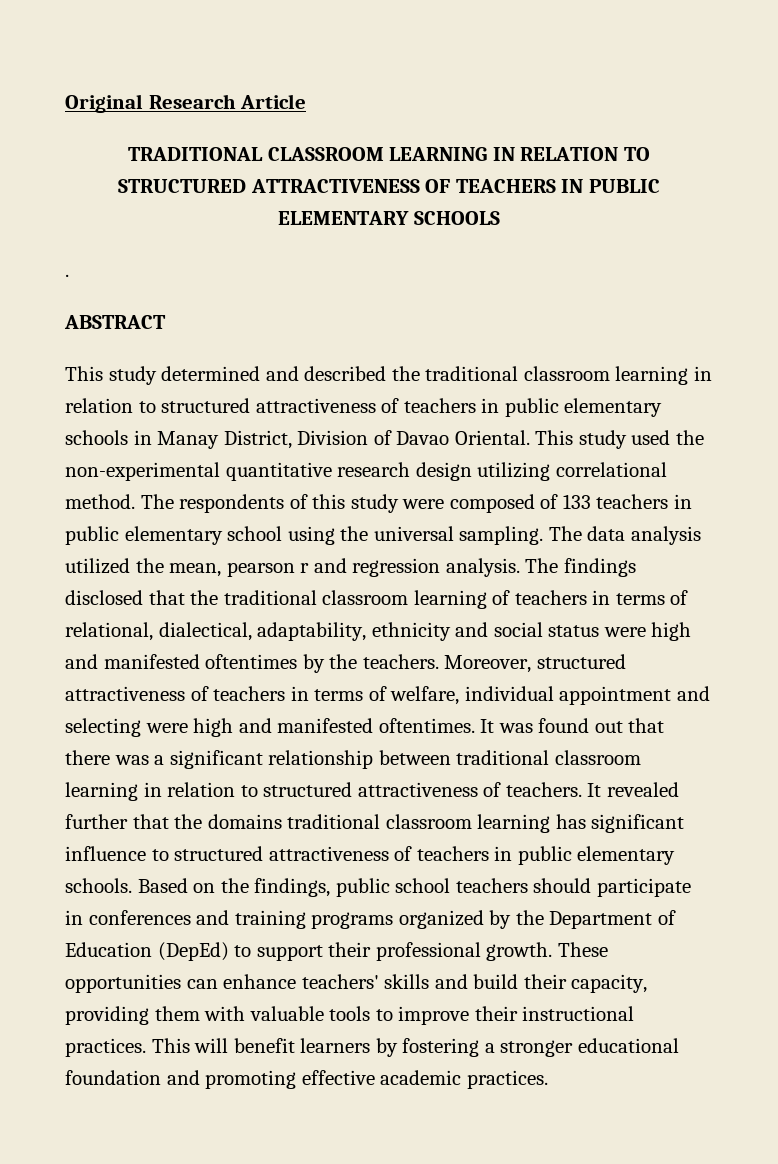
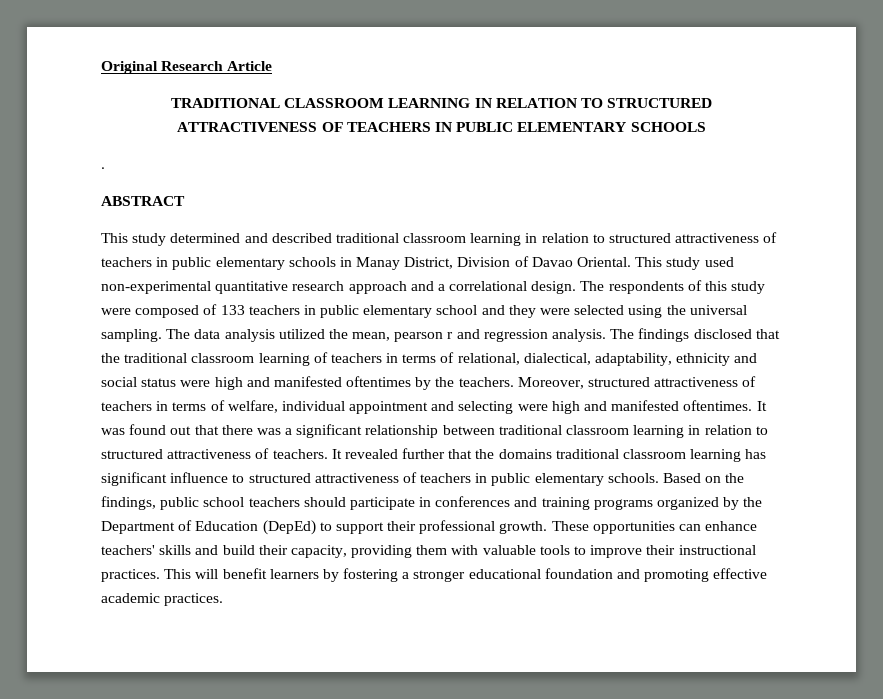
- This study determined and described the traditional classroom learning in relation to structured attractiveness of teachers in public elementary schools in Manay District, Division of Davao Oriental.
+ This study determined and described traditional classroom learning in relation to structured attractiveness of teachers in public elementary schools in Manay District, Division of Davao Oriental.
- This study used the non-experimental quantitative research design utilizing correlational method.
+ This study used non-experimental quantitative research approach and a correlational design.
- The respondents of this study were composed of 133 teachers in public elementary school using the universal sampling.
+ The respondents of this study were composed of 133 teachers in public elementary school and they were selected using the universal sampling.

